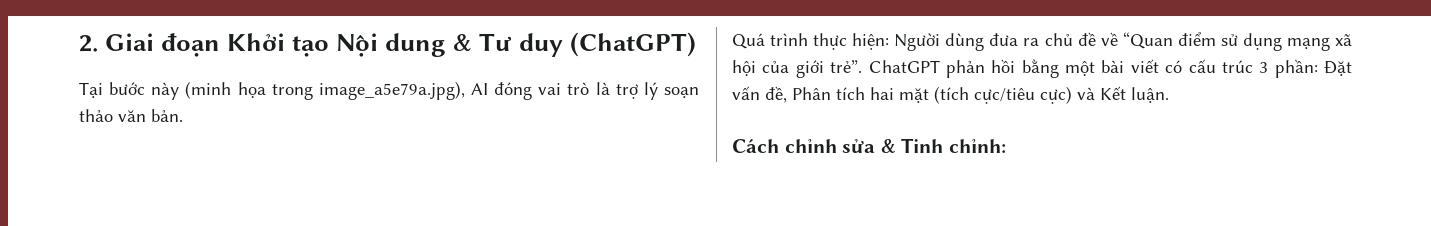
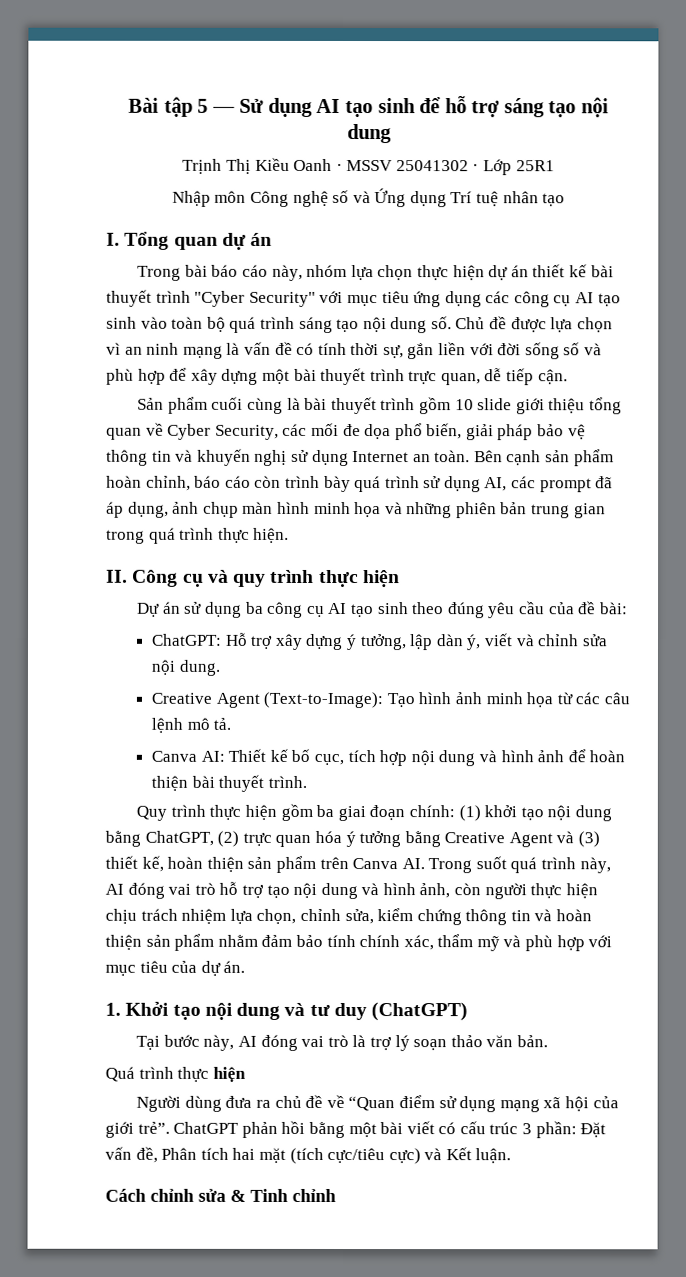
- 2. Giai đoạn Khởi tạo Nội dung & Tư duy (ChatGPT)
+ Bài tập 5 — Sử dụng AI tạo sinh để hỗ trợ sáng tạo nội dung
+ Trịnh Thị Kiều Oanh · MSSV 25041302 · Lớp 25R1
+ Nhập môn Công nghệ số và Ứng dụng Trí tuệ nhân tạo
+ I. Tổng quan dự án
+ Trong bài báo cáo này, nhóm lựa chọn thực hiện dự án thiết kế bài thuyết trình "Cyber Security" với mục tiêu ứng dụng các công cụ AI tạo sinh vào toàn bộ quá trình sáng tạo nội dung số. Chủ đề được lựa chọn vì an ninh mạng là vấn đề có tính thời sự, gắn liền với đời sống số và phù hợp để xây dựng một bài thuyết trình trực quan, dễ tiếp cận.
+ Sản phẩm cuối cùng là bài thuyết trình gồm 10 slide giới thiệu tổng quan về Cyber Security, các mối đe dọa phổ biến, giải pháp bảo vệ thông tin và khuyến nghị sử dụng Internet an toàn. Bên cạnh sản phẩm hoàn chỉnh, báo cáo còn trình bày quá trình sử dụng AI, các prompt đã áp dụng, ảnh chụp màn hình minh họa và những phiên bản trung gian trong quá trình thực hiện.
+ II. Công cụ và quy trình thực hiện
+ Dự án sử dụng ba công cụ AI tạo sinh theo đúng yêu cầu của đề bài:
+ ChatGPT: Hỗ trợ xây dựng ý tưởng, lập dàn ý, viết và chỉnh sửa nội dung.
+ Creative Agent (Text-to-Image): Tạo hình ảnh minh họa từ các câu lệnh mô tả.
+ Canva AI: Thiết kế bố cục, tích hợp nội dung và hình ảnh để hoàn thiện bài thuyết trình.
+ Quy trình thực hiện gồm ba giai đoạn chính: (1) khởi tạo nội dung bằng ChatGPT, (2) trực quan hóa ý tưởng bằng Creative Agent và (3) thiết kế, hoàn thiện sản phẩm trên Canva AI. Trong suốt quá trình này, AI đóng vai trò hỗ trợ tạo nội dung và hình ảnh, còn người thực hiện chịu trách nhiệm lựa chọn, chỉnh sửa, kiểm chứng thông tin và hoàn thiện sản phẩm nhằm đảm bảo tính chính xác, thẩm mỹ và phù hợp với mục tiêu của dự án.
+ 1. Khởi tạo nội dung và tư duy (ChatGPT)
- Tại bước này (minh họa trong image_a5e79a.jpg), AI đóng vai trò là trợ lý soạn thảo văn bản.
+ Tại bước này, AI đóng vai trò là trợ lý soạn thảo văn bản.
- Quá trình thực hiện: Người dùng đưa ra chủ đề về “Quan điểm sử dụng mạng xã hội của giới trẻ”.
+ Quá trình thực hiện
+ Người dùng đưa ra chủ đề về “Quan điểm sử dụng mạng xã hội của giới trẻ”.
- Cách chỉnh sửa & Tinh chỉnh:
+ Cách chỉnh sửa & Tinh chỉnh

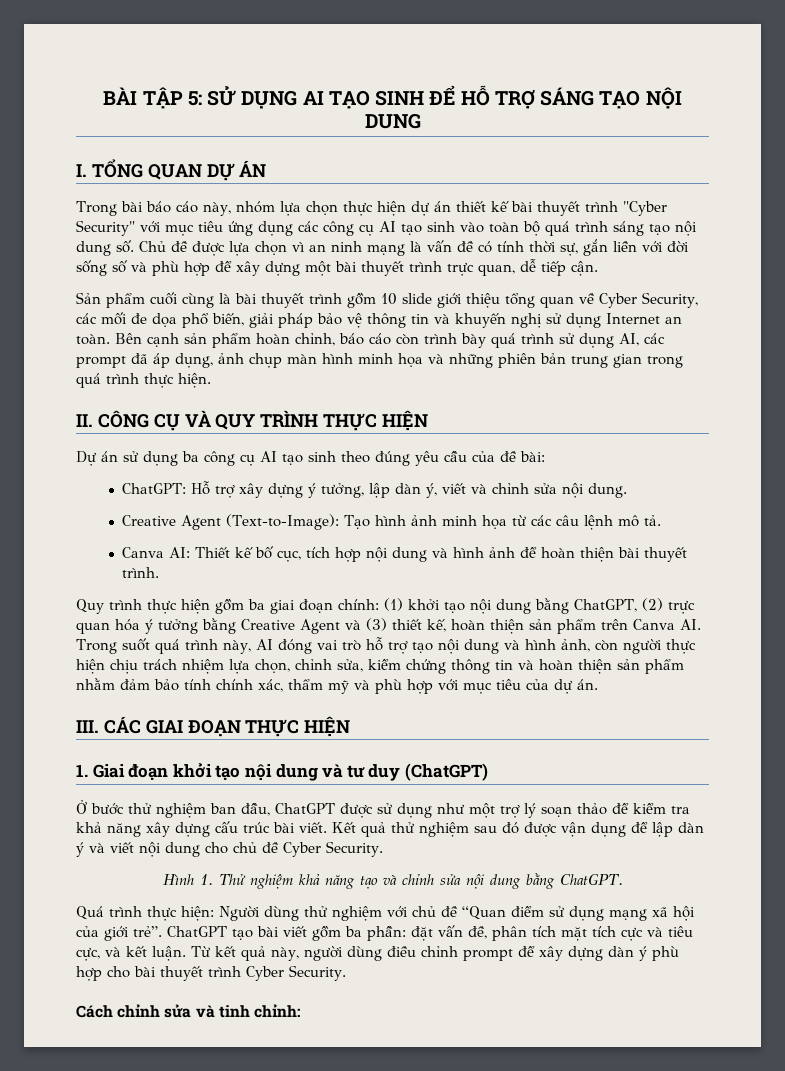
- Bài tập 5 — Sử dụng AI tạo sinh để hỗ trợ sáng tạo nội dung
- Trịnh Thị Kiều Oanh · MSSV 25041302 · Lớp 25R1
- Nhập môn Công nghệ số và Ứng dụng Trí tuệ nhân tạo
- I. Tổng quan dự án
+ BÀI TẬP 5: SỬ DỤNG AI TẠO SINH ĐỂ HỖ TRỢ SÁNG TẠO NỘI DUNG
+ I. TỔNG QUAN DỰ ÁN
- II. Công cụ và quy trình thực hiện
+ II. CÔNG CỤ VÀ QUY TRÌNH THỰC HIỆN
- 1. Khởi tạo nội dung và tư duy (ChatGPT)
+ III. CÁC GIAI ĐOẠN THỰC HIỆN
+ 1. Giai đoạn khởi tạo nội dung và tư duy (ChatGPT)
- Tại bước này, AI đóng vai trò là trợ lý soạn thảo văn bản.
+ Ở bước thử nghiệm ban đầu, ChatGPT được sử dụng như một trợ lý soạn thảo để kiểm tra khả năng xây dựng cấu trúc bài viết. Kết quả thử nghiệm sau đó được vận dụng để lập dàn ý và viết nội dung cho chủ đề Cyber Security.
+ Hình 1. Thử nghiệm khả năng tạo và chỉnh sửa nội dung bằng ChatGPT.
- Quá trình thực hiện
- Người dùng đưa ra chủ đề về “Quan điểm sử dụng mạng xã hội của giới trẻ”.
+ Quá trình thực hiện: Người dùng thử nghiệm với chủ đề “Quan điểm sử dụng mạng xã hội của giới trẻ”.
- ChatGPT phản hồi bằng một bài viết có cấu trúc 3 phần: Đặt vấn đề, Phân tích hai mặt (tích cực/tiêu cực) và Kết luận.
+ ChatGPT tạo bài viết gồm ba phần: đặt vấn đề, phân tích mặt tích cực và tiêu cực, và kết luận. Từ kết quả này, người dùng điều chỉnh prompt để xây dựng dàn ý phù hợp cho bài thuyết trình Cyber Security.
- Cách chỉnh sửa & Tinh chỉnh
+ Cách chỉnh sửa và tinh chỉnh:

